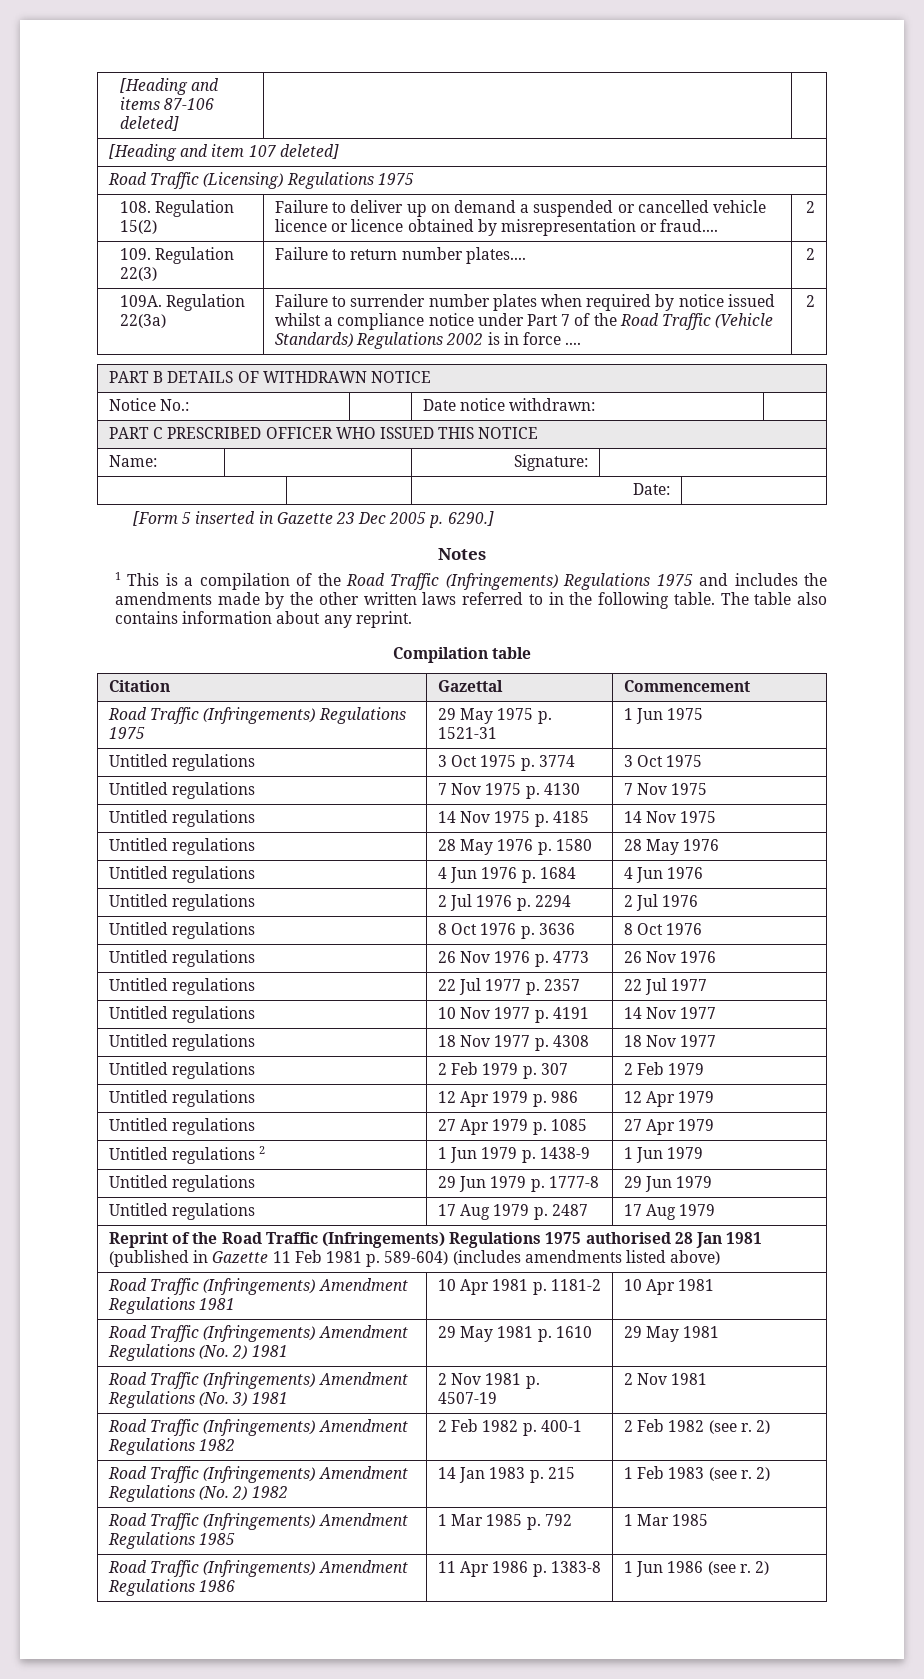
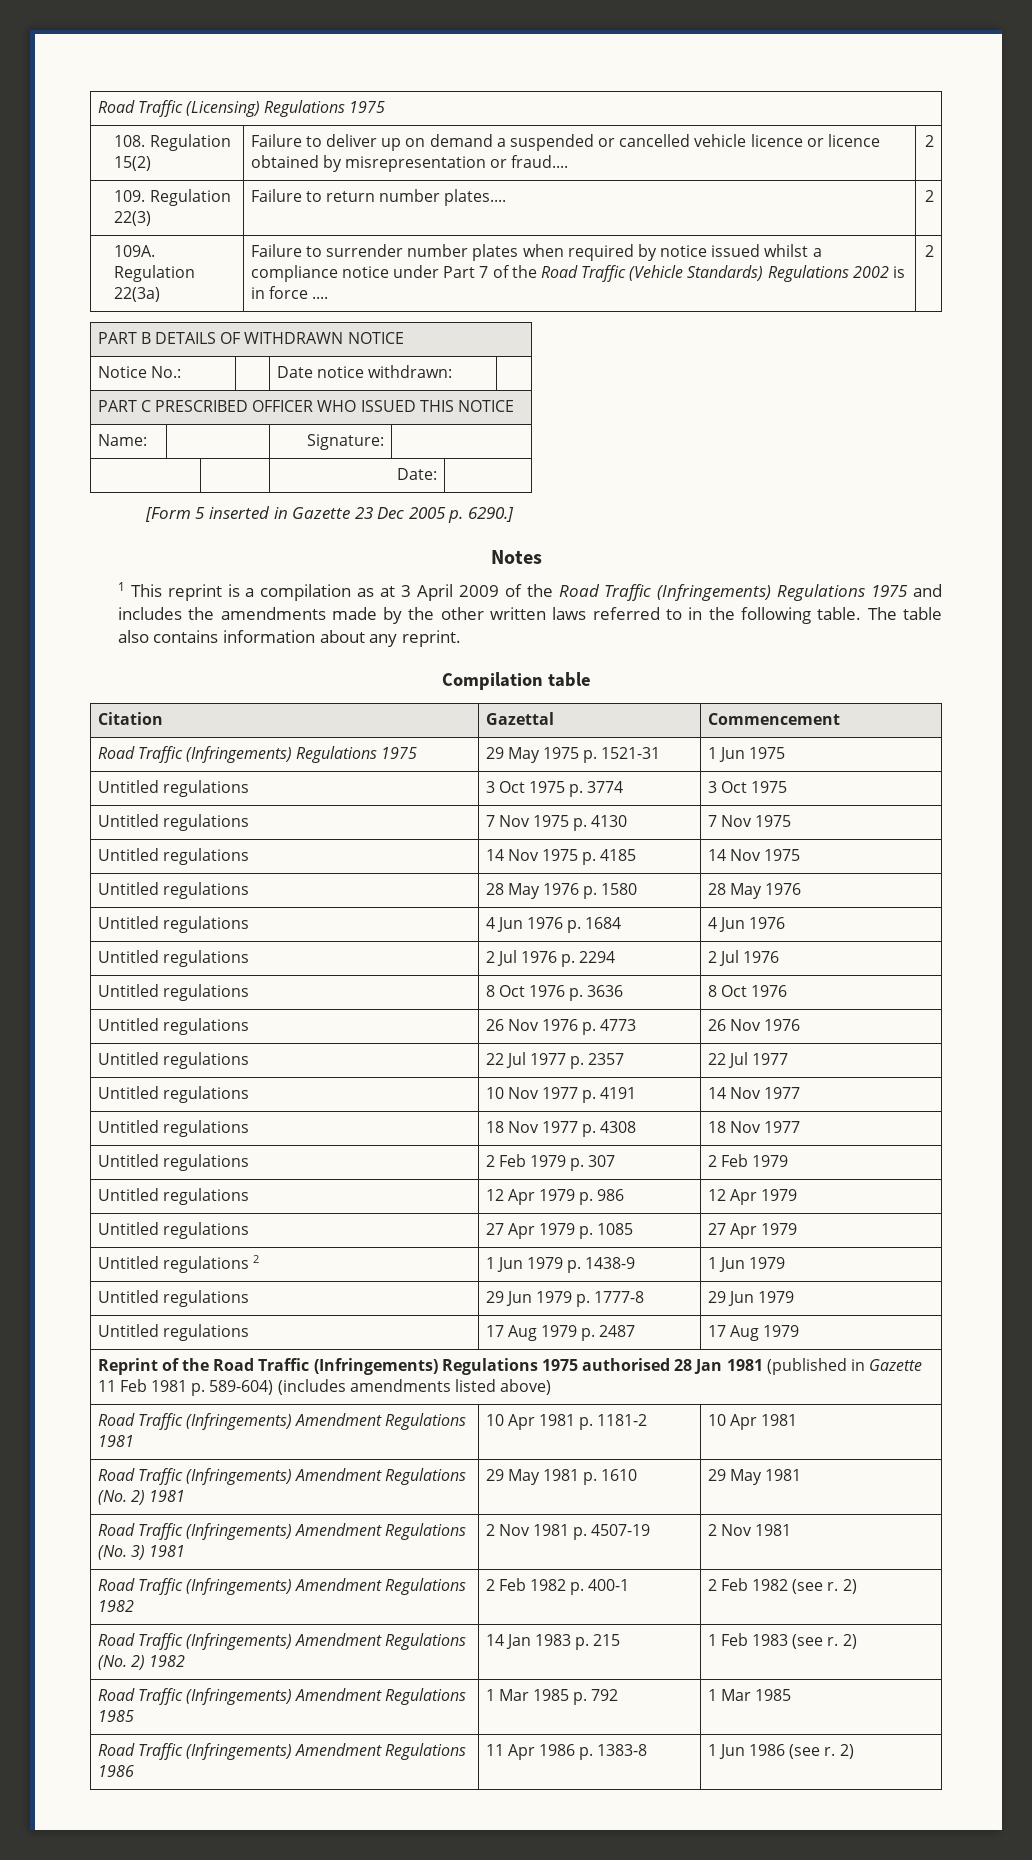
- [Heading and items 87-106 deleted] | |
- [Heading and item 107 deleted]
- 1 This is a compilation of the Road Traffic (Infringements) Regulations 1975 and includes the amendments made by the other written laws referred to in the following table.
+ 1 This reprint is a compilation as at 3 April 2009 of the Road Traffic (Infringements) Regulations 1975 and includes the amendments made by the other written laws referred to in the following table.

